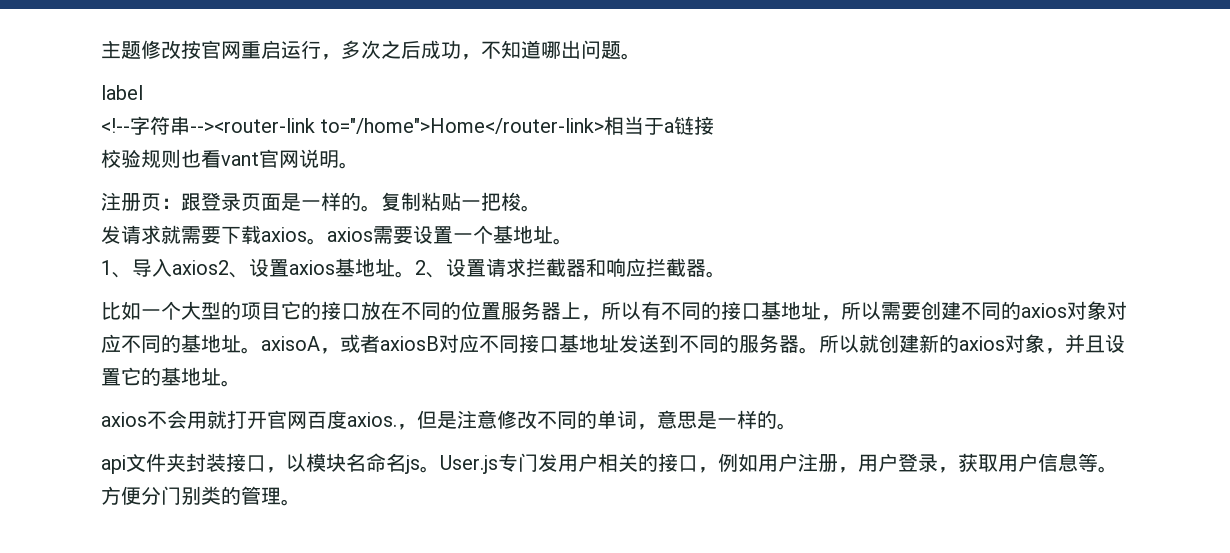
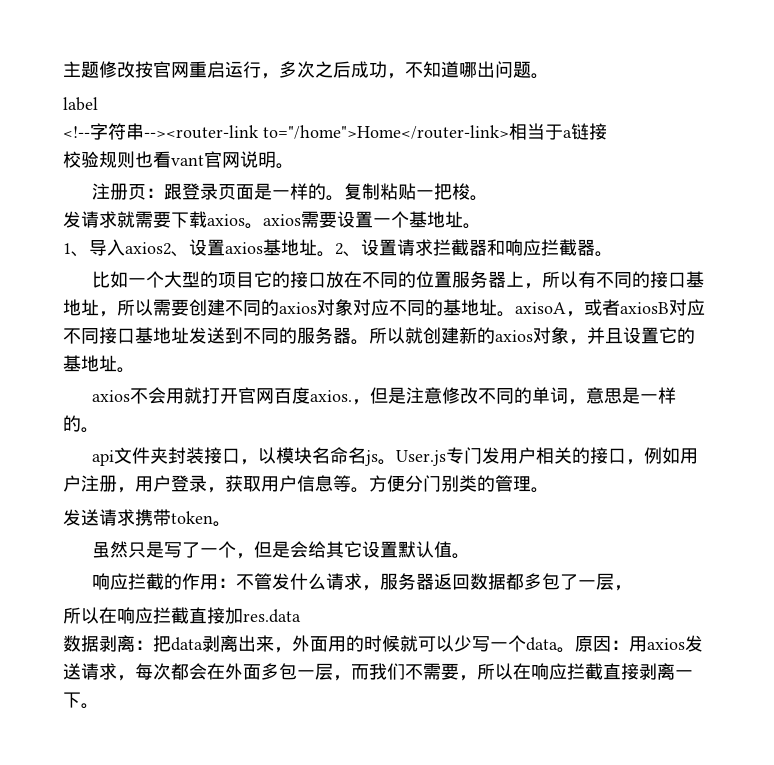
+ 发送请求携带token。
+ 虽然只是写了一个，但是会给其它设置默认值。
+ 响应拦截的作用：不管发什么请求，服务器返回数据都多包了一层，
+ 所以在响应拦截直接加res.data
+ 数据剥离：把data剥离出来，外面用的时候就可以少写一个data。原因：用axios发送请求，每次都会在外面多包一层，而我们不需要，所以在响应拦截直接剥离一下。

